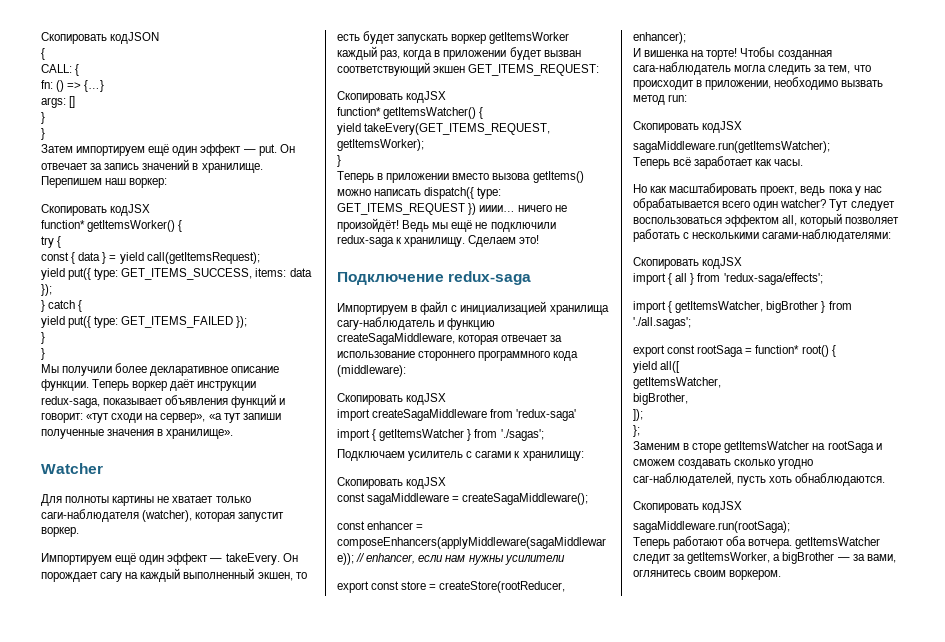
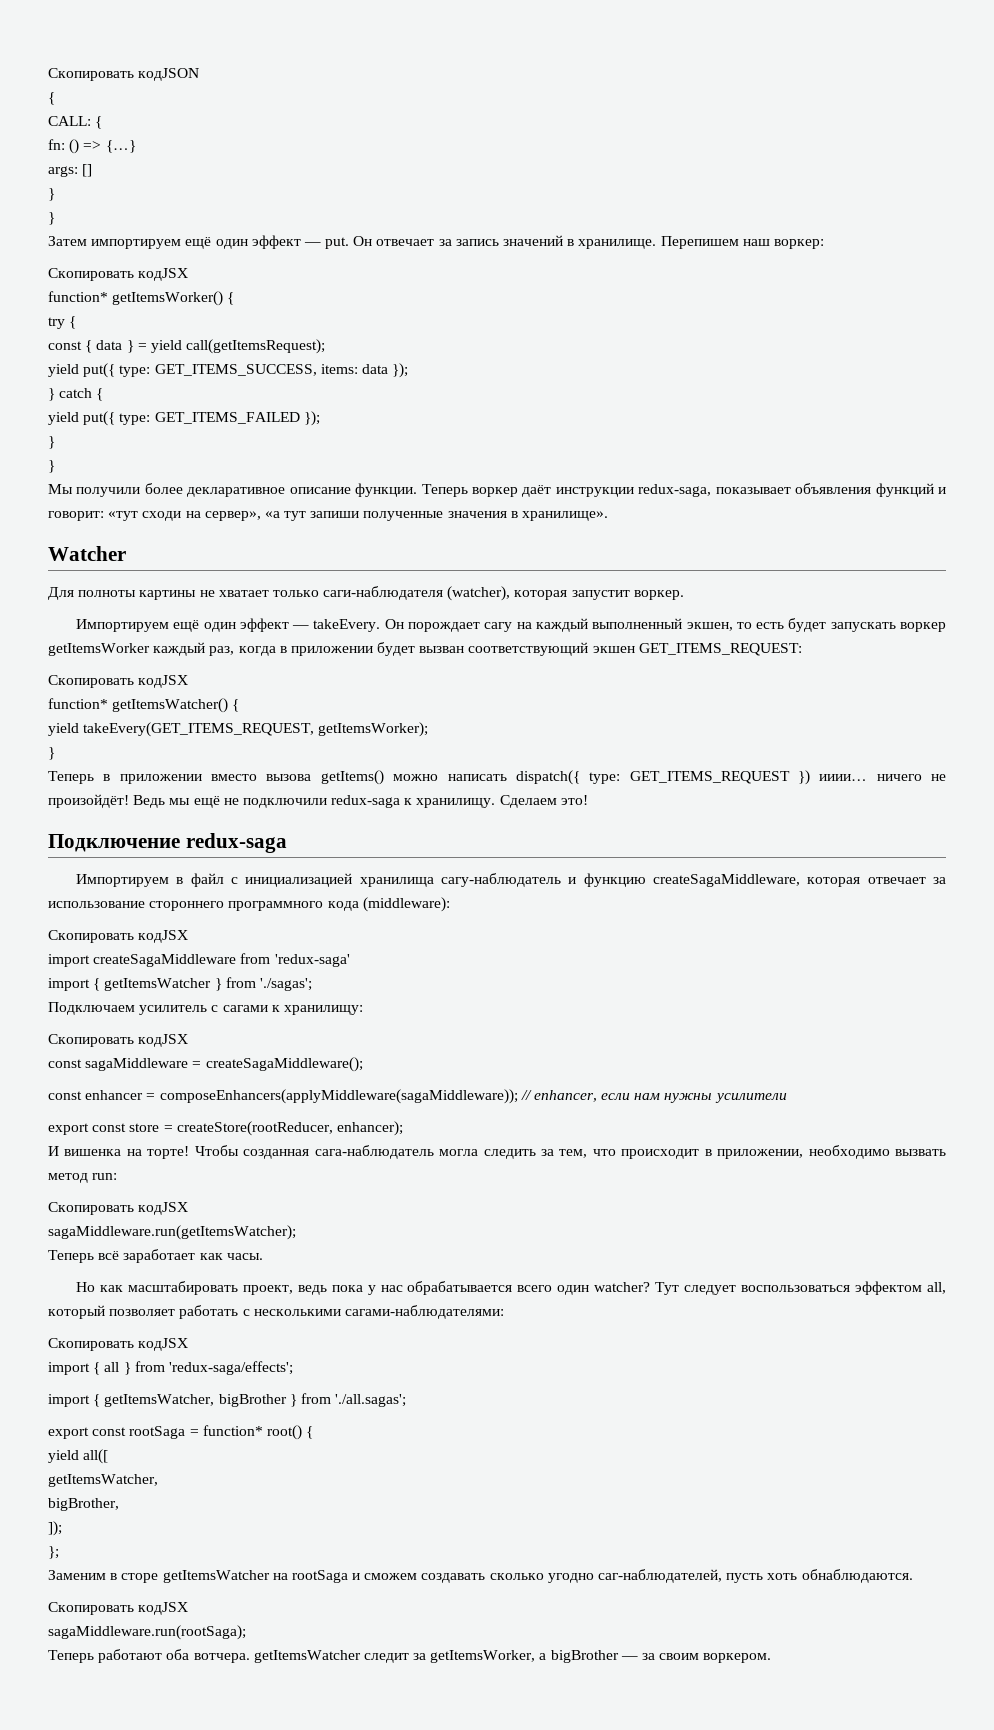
- Теперь работают оба вотчера. getItemsWatcher следит за getItemsWorker, а bigBrother — за вами, оглянитесь своим воркером.
+ Теперь работают оба вотчера. getItemsWatcher следит за getItemsWorker, а bigBrother — за своим воркером.

